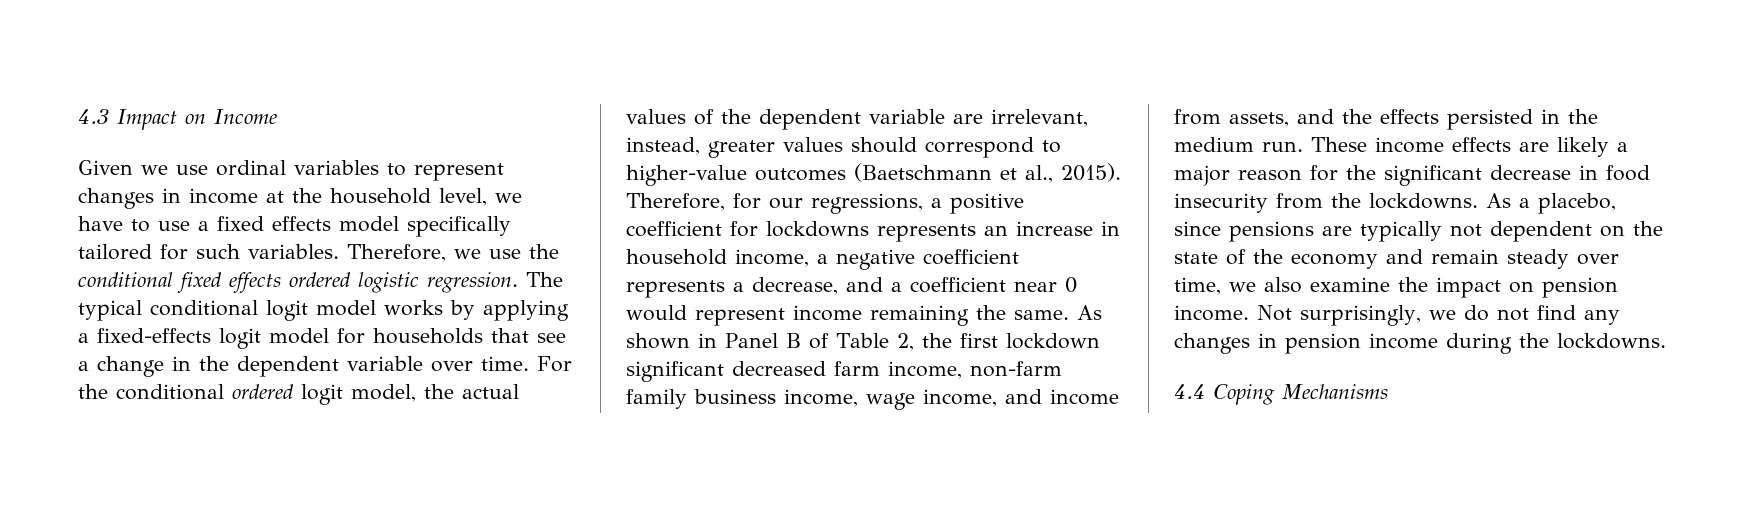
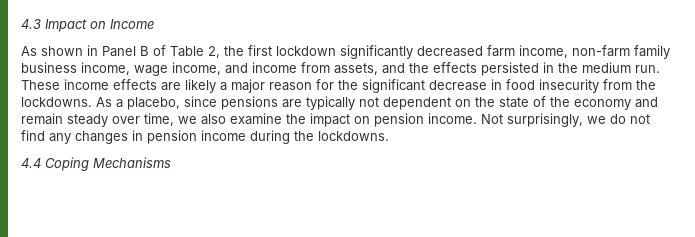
- Given we use ordinal variables to represent changes in income at the household level, we have to use a fixed effects model specifically tailored for such variables. Therefore, we use the conditional fixed effects ordered logistic regression. The typical conditional logit model works by applying a fixed-effects logit model for households that see a change in the dependent variable over time. For the conditional ordered logit model, the actual values of the dependent variable are irrelevant, instead, greater values should correspond to higher-value outcomes (Baetschmann et al., 2015). Therefore, for our regressions, a positive coefficient for lockdowns represents an increase in household income, a negative coefficient represents a decrease, and a coefficient near 0 would represent income remaining the same. As shown in Panel B of Table 2, the first lockdown significant decreased farm income, non-farm family business income, wage income, and income from assets, and the effects persisted in the medium run.
+ As shown in Panel B of Table 2, the first lockdown significantly decreased farm income, non-farm family business income, wage income, and income from assets, and the effects persisted in the medium run.

